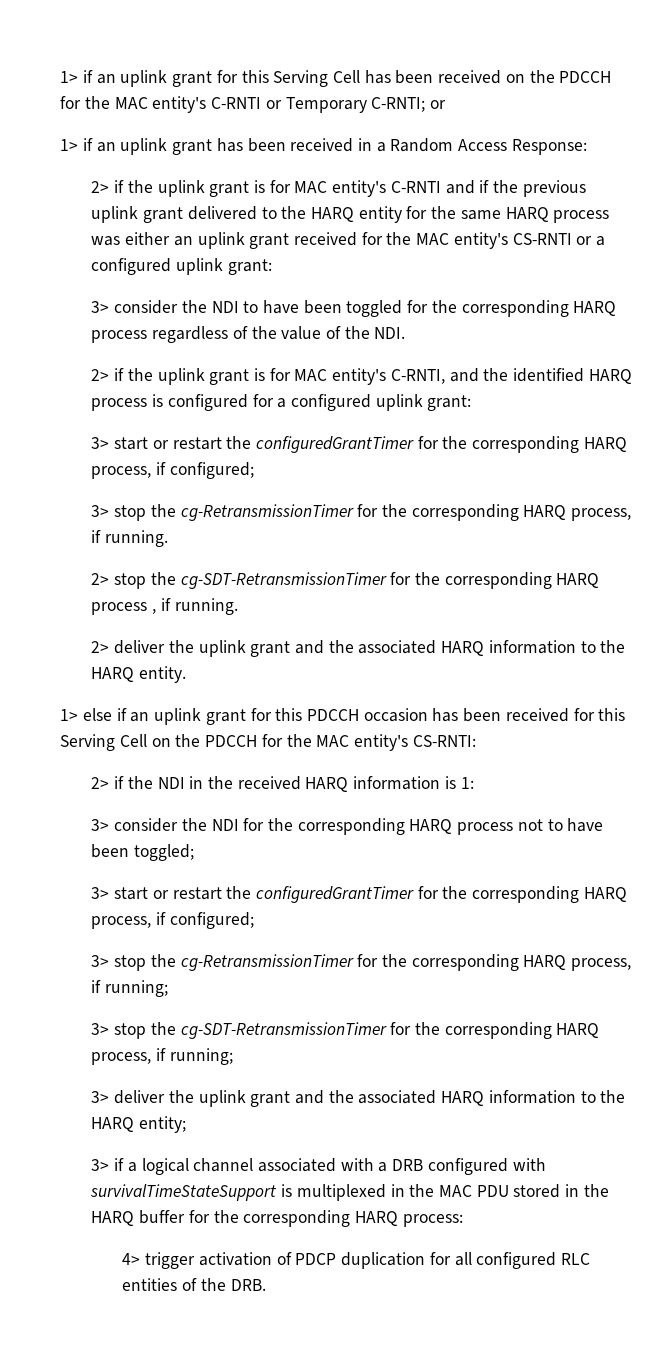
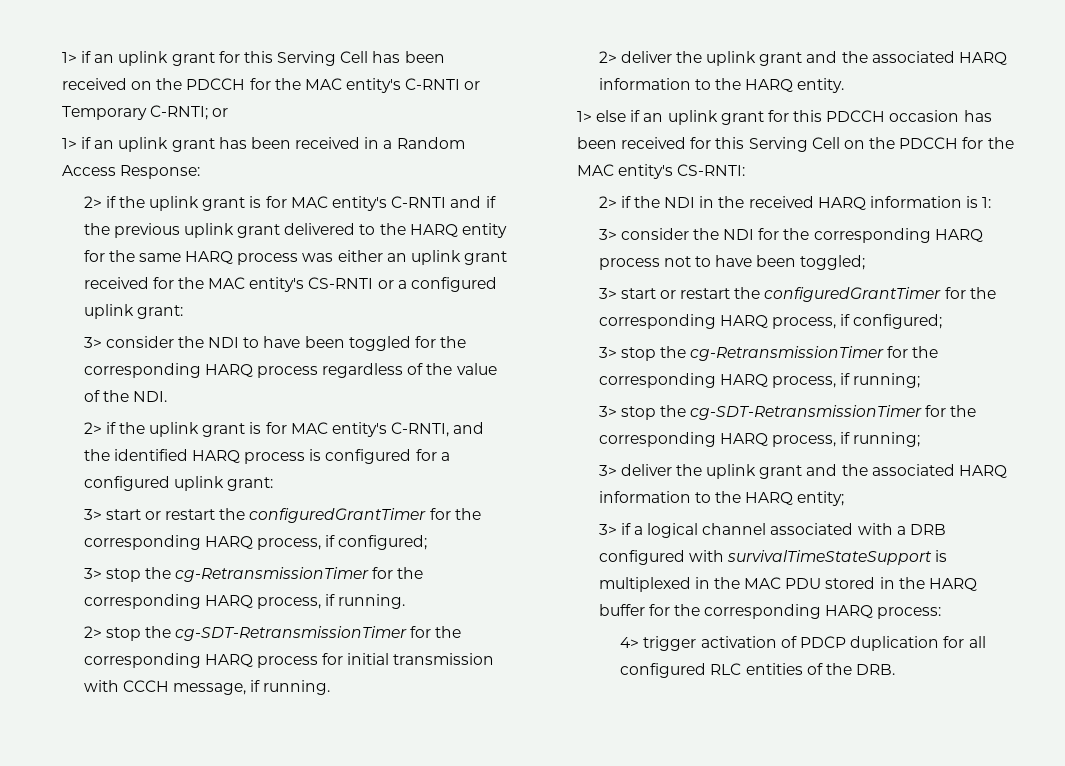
- 2> stop the cg-SDT-RetransmissionTimer for the corresponding HARQ process , if running.
+ 2> stop the cg-SDT-RetransmissionTimer for the corresponding HARQ process for initial transmission with CCCH message, if running.

